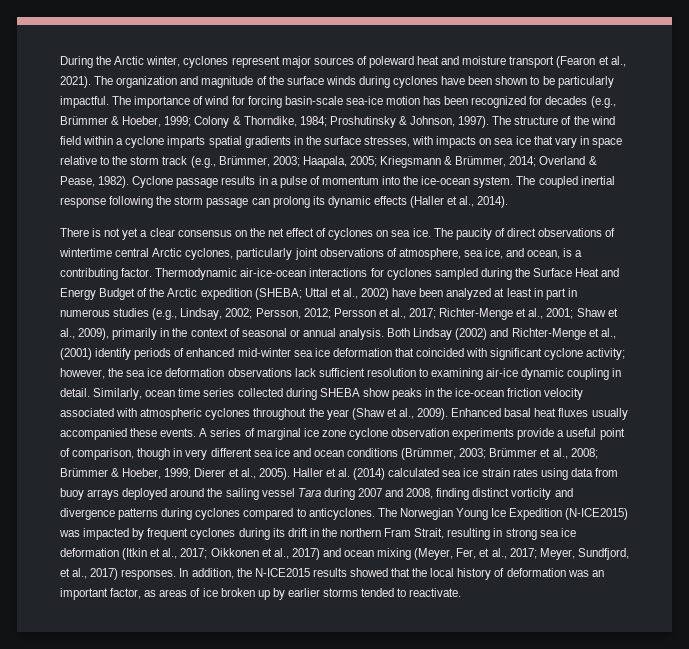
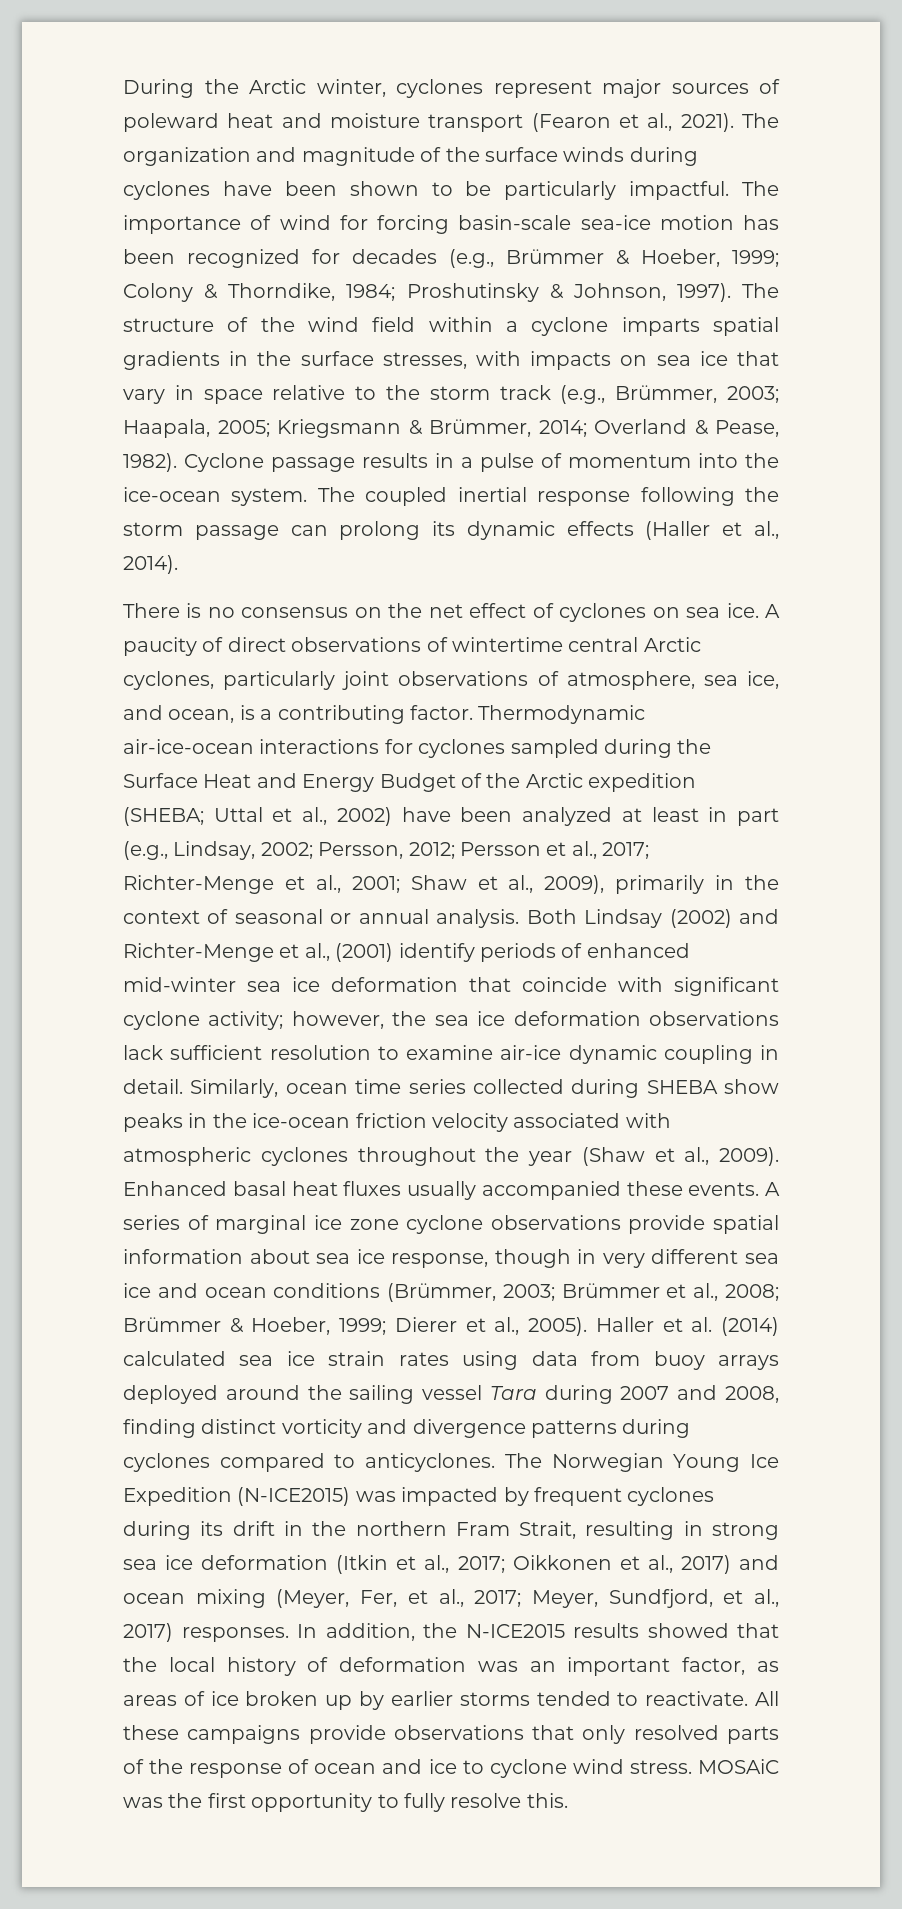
- There is not yet a clear consensus on the net effect of cyclones on sea ice.
+ There is no consensus on the net effect of cyclones on sea ice.
- The paucity of direct observations of wintertime central Arctic cyclones, particularly joint observations of atmosphere, sea ice, and ocean, is a contributing factor.
+ A paucity of direct observations of wintertime central Arctic cyclones, particularly joint observations of atmosphere, sea ice, and ocean, is a contributing factor.
- Thermodynamic air-ice-ocean interactions for cyclones sampled during the Surface Heat and Energy Budget of the Arctic expedition (SHEBA; Uttal et al., 2002) have been analyzed at least in part in numerous studies (e.g., Lindsay, 2002; Persson, 2012; Persson et al., 2017; Richter-Menge et al., 2001; Shaw et al., 2009), primarily in the context of seasonal or annual analysis.
+ Thermodynamic air-ice-ocean interactions for cyclones sampled during the Surface Heat and Energy Budget of the Arctic expedition (SHEBA; Uttal et al., 2002) have been analyzed at least in part (e.g., Lindsay, 2002; Persson, 2012; Persson et al., 2017; Richter-Menge et al., 2001; Shaw et al., 2009), primarily in the context of seasonal or annual analysis.
- Both Lindsay (2002) and Richter-Menge et al., (2001) identify periods of enhanced mid-winter sea ice deformation that coincided with significant cyclone activity; however, the sea ice deformation observations lack sufficient resolution to examining air-ice dynamic coupling in detail.
+ Both Lindsay (2002) and Richter-Menge et al., (2001) identify periods of enhanced mid-winter sea ice deformation that coincide with significant cyclone activity; however, the sea ice deformation observations lack sufficient resolution to examine air-ice dynamic coupling in detail.
- A series of marginal ice zone cyclone observation experiments provide a useful point of comparison, though in very different sea ice and ocean conditions (Brümmer, 2003; Brümmer et al., 2008; Brümmer & Hoeber, 1999; Dierer et al., 2005).
+ A series of marginal ice zone cyclone observations provide spatial information about sea ice response, though in very different sea ice and ocean conditions (Brümmer, 2003; Brümmer et al., 2008; Brümmer & Hoeber, 1999; Dierer et al., 2005).
+ All these campaigns provide observations that only resolved parts of the response of ocean and ice to cyclone wind stress. MOSAiC was the first opportunity to fully resolve this.

